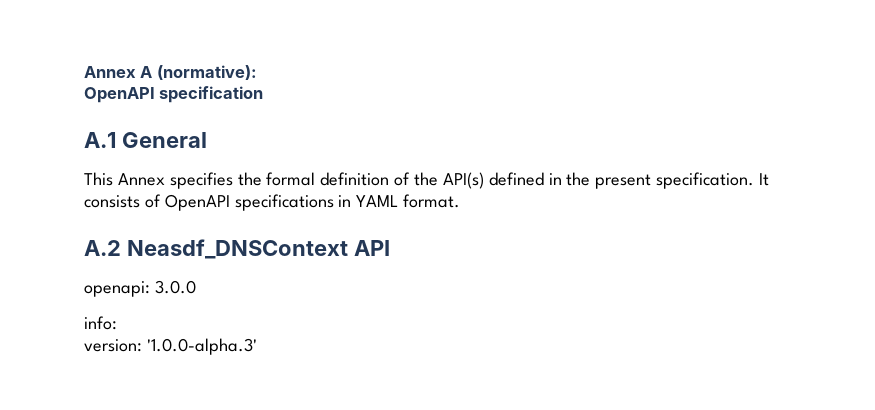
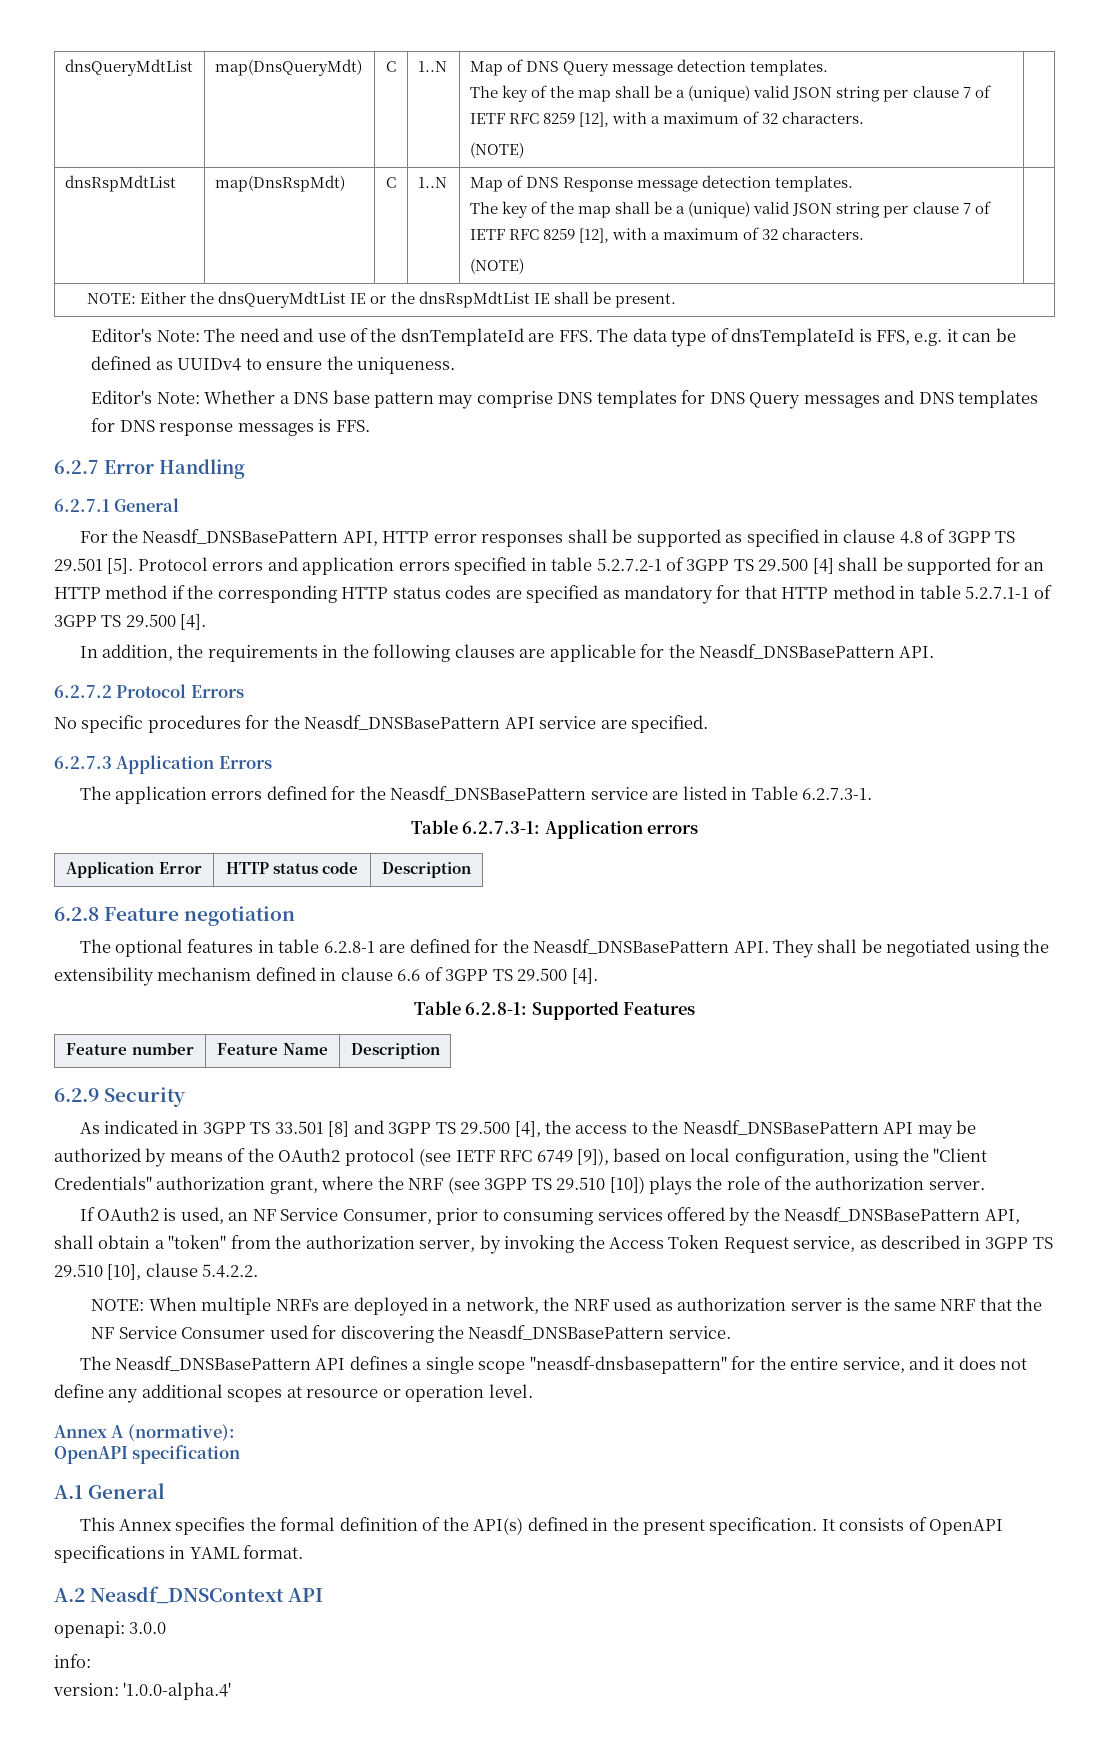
+ dnsQueryMdtList | map(DnsQueryMdt) | C | 1..N | Map of DNS Query message detection templates.
+ The key of the map shall be a (unique) valid JSON string per clause 7 of IETF RFC 8259 [12], with a maximum of 32 characters.
+ (NOTE) |
+ dnsRspMdtList | map(DnsRspMdt) | C | 1..N | Map of DNS Response message detection templates.
+ The key of the map shall be a (unique) valid JSON string per clause 7 of IETF RFC 8259 [12], with a maximum of 32 characters.
+ (NOTE) |
+ NOTE: Either the dnsQueryMdtList IE or the dnsRspMdtList IE shall be present.
+ Editor's Note: The need and use of the dsnTemplateId are FFS. The data type of dnsTemplateId is FFS, e.g. it can be defined as UUIDv4 to ensure the uniqueness.
+ Editor's Note: Whether a DNS base pattern may comprise DNS templates for DNS Query messages and DNS templates for DNS response messages is FFS.
+ 6.2.7 Error Handling
+ 6.2.7.1 General
+ For the Neasdf_DNSBasePattern API, HTTP error responses shall be supported as specified in clause 4.8 of 3GPP TS 29.501 [5]. Protocol errors and application errors specified in table 5.2.7.2-1 of 3GPP TS 29.500 [4] shall be supported for an HTTP method if the corresponding HTTP status codes are specified as mandatory for that HTTP method in table 5.2.7.1-1 of 3GPP TS 29.500 [4].
+ In addition, the requirements in the following clauses are applicable for the Neasdf_DNSBasePattern API.
+ 6.2.7.2 Protocol Errors
+ No specific procedures for the Neasdf_DNSBasePattern API service are specified.
+ 6.2.7.3 Application Errors
+ The application errors defined for the Neasdf_DNSBasePattern service are listed in Table 6.2.7.3-1.
+ Table 6.2.7.3-1: Application errors
+ Application Error | HTTP status code | Description
+ 6.2.8 Feature negotiation
+ The optional features in table 6.2.8-1 are defined for the Neasdf_DNSBasePattern API. They shall be negotiated using the extensibility mechanism defined in clause 6.6 of 3GPP TS 29.500 [4].
+ Table 6.2.8-1: Supported Features
+ Feature number | Feature Name | Description
+ 6.2.9 Security
+ As indicated in 3GPP TS 33.501 [8] and 3GPP TS 29.500 [4], the access to the Neasdf_DNSBasePattern API may be authorized by means of the OAuth2 protocol (see IETF RFC 6749 [9]), based on local configuration, using the "Client Credentials" authorization grant, where the NRF (see 3GPP TS 29.510 [10]) plays the role of the authorization server.
+ If OAuth2 is used, an NF Service Consumer, prior to consuming services offered by the Neasdf_DNSBasePattern API, shall obtain a "token" from the authorization server, by invoking the Access Token Request service, as described in 3GPP TS 29.510 [10], clause 5.4.2.2.
+ NOTE: When multiple NRFs are deployed in a network, the NRF used as authorization server is the same NRF that the NF Service Consumer used for discovering the Neasdf_DNSBasePattern service.
+ The Neasdf_DNSBasePattern API defines a single scope "neasdf-dnsbasepattern" for the entire service, and it does not define any additional scopes at resource or operation level.
- version: '1.0.0-alpha.3'
+ version: '1.0.0-alpha.4'

